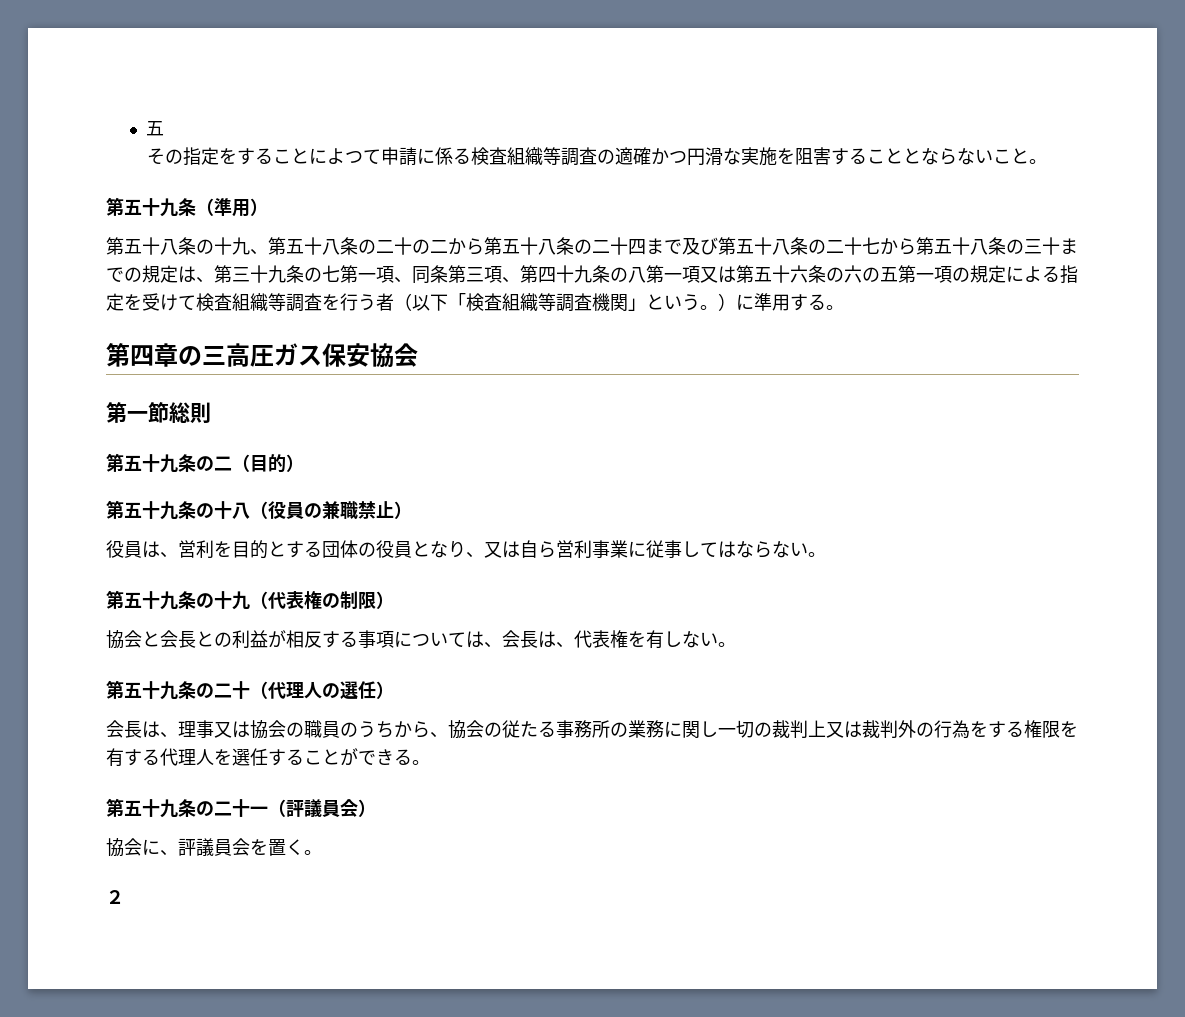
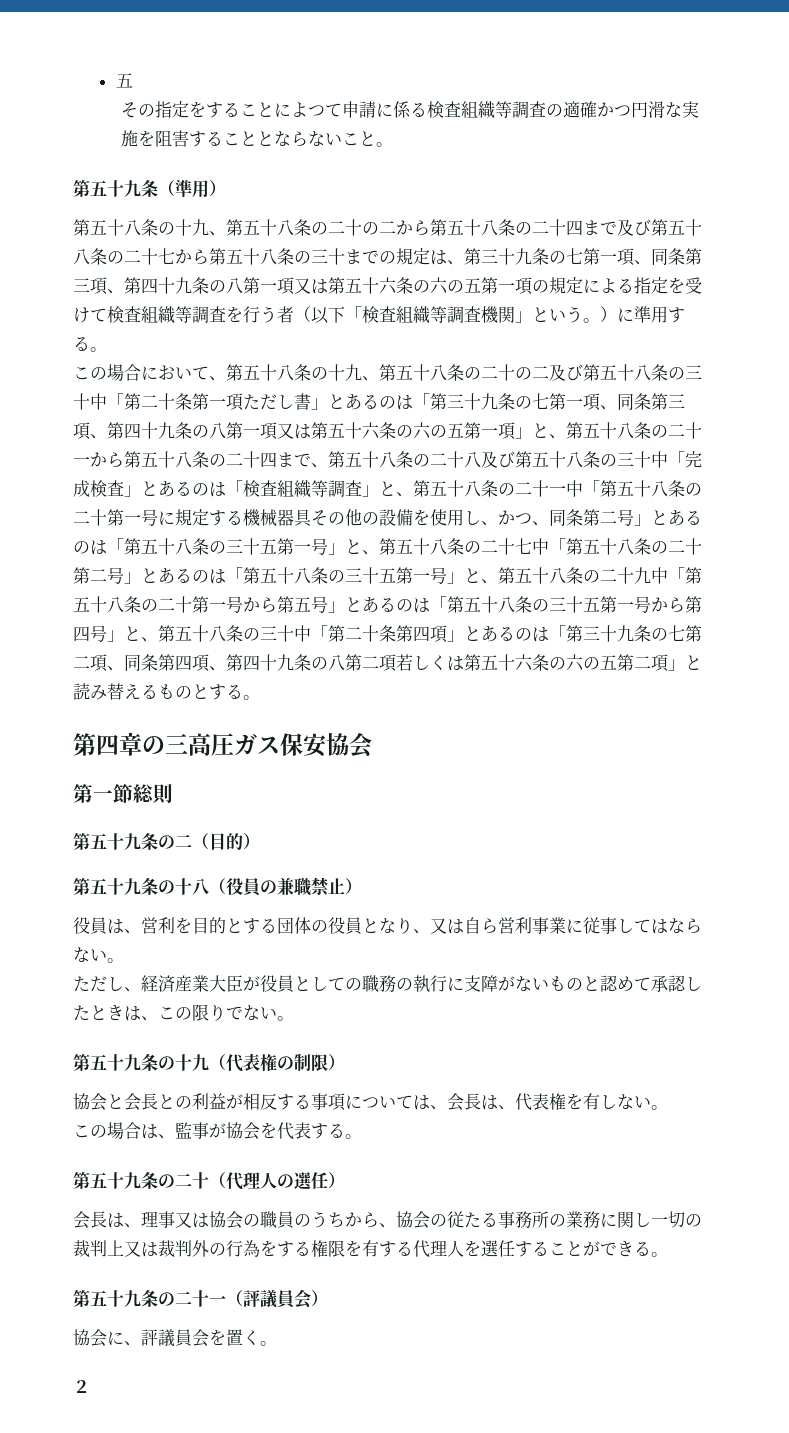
+ この場合において、第五十八条の十九、第五十八条の二十の二及び第五十八条の三十中「第二十条第一項ただし書」とあるのは「第三十九条の七第一項、同条第三項、第四十九条の八第一項又は第五十六条の六の五第一項」と、第五十八条の二十一から第五十八条の二十四まで、第五十八条の二十八及び第五十八条の三十中「完成検査」とあるのは「検査組織等調査」と、第五十八条の二十一中「第五十八条の二十第一号に規定する機械器具その他の設備を使用し、かつ、同条第二号」とあるのは「第五十八条の三十五第一号」と、第五十八条の二十七中「第五十八条の二十第二号」とあるのは「第五十八条の三十五第一号」と、第五十八条の二十九中「第五十八条の二十第一号から第五号」とあるのは「第五十八条の三十五第一号から第四号」と、第五十八条の三十中「第二十条第四項」とあるのは「第三十九条の七第二項、同条第四項、第四十九条の八第二項若しくは第五十六条の六の五第二項」と読み替えるものとする。
+ ただし、経済産業大臣が役員としての職務の執行に支障がないものと認めて承認したときは、この限りでない。
+ この場合は、監事が協会を代表する。

